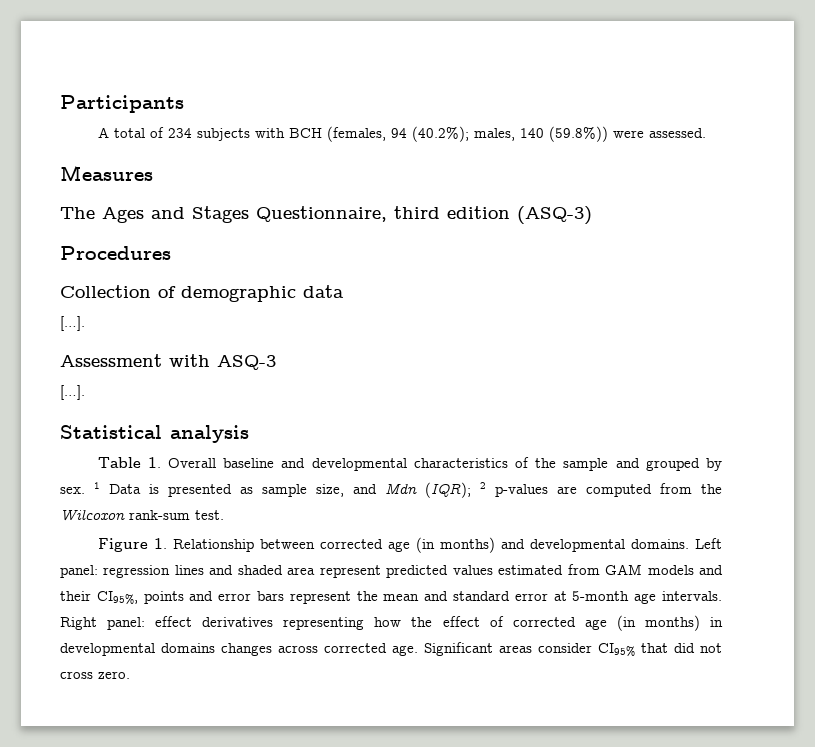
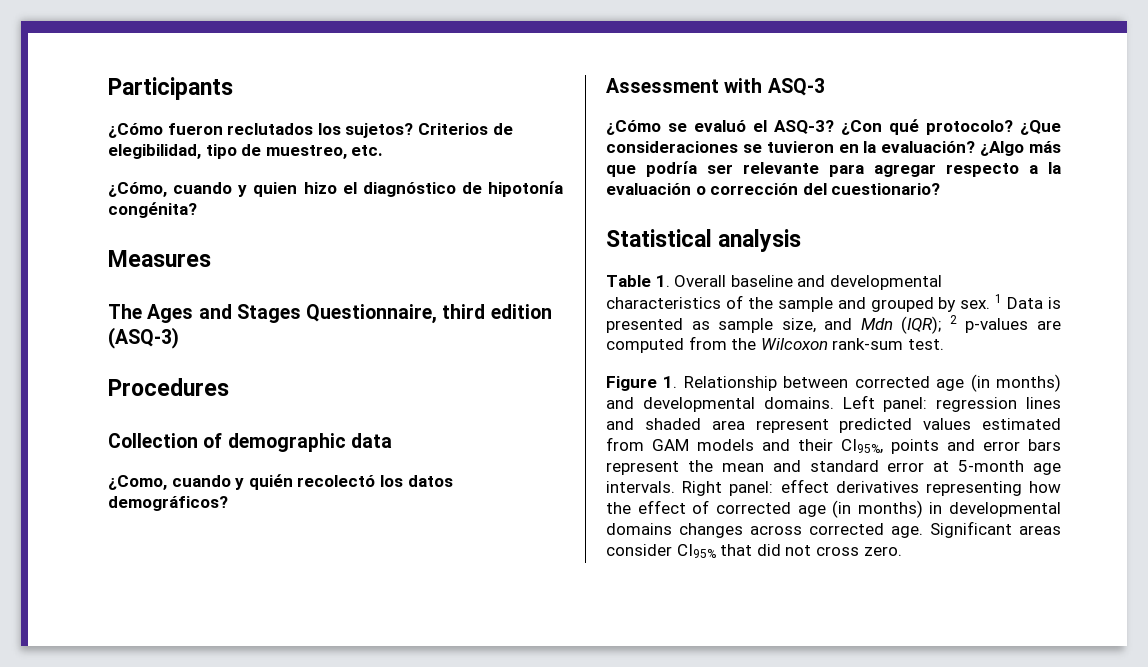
- A total of 234 subjects with BCH (females, 94 (40.2%); males, 140 (59.8%)) were assessed.
+ ¿Cómo fueron reclutados los sujetos? Criterios de elegibilidad, tipo de muestreo, etc.
+ ¿Cómo, cuando y quien hizo el diagnóstico de hipotonía congénita?
  Collection of demographic data
- […].
+ ¿Como, cuando y quién recolectó los datos demográficos?
  Assessment with ASQ-3
- […].
+ ¿Cómo se evaluó el ASQ-3? ¿Con qué protocolo? ¿Que consideraciones se tuvieron en la evaluación? ¿Algo más que podría ser relevante para agregar respecto a la evaluación o corrección del cuestionario?

